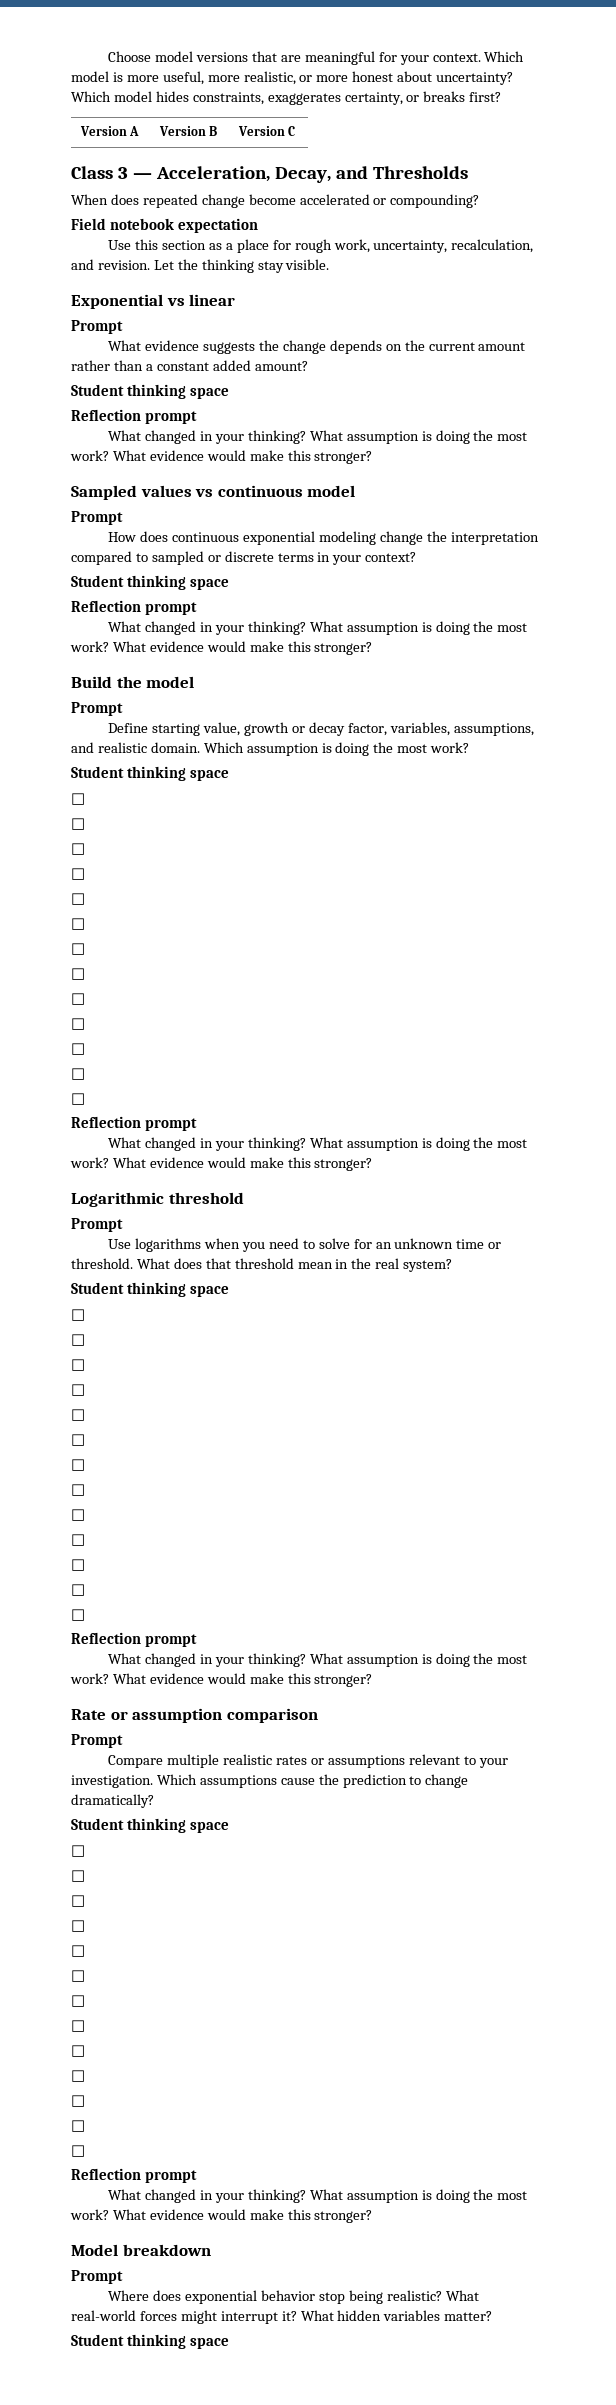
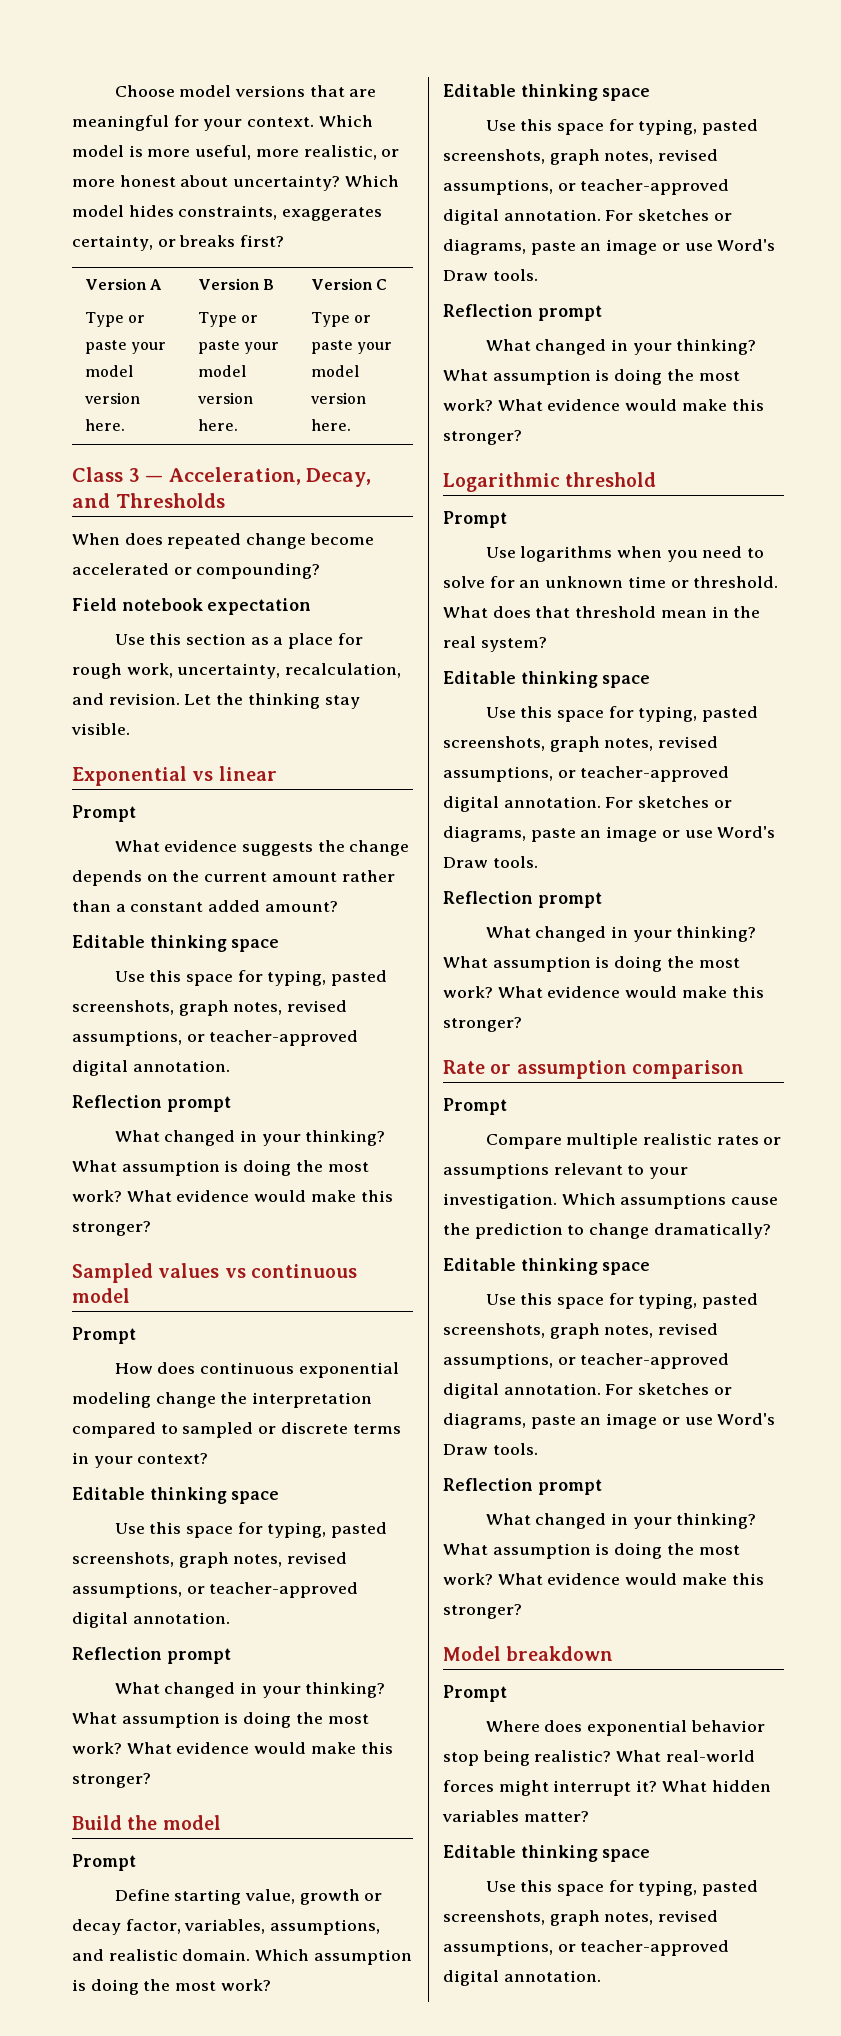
- Version A | Version B | Version C
+ Version A
+ Type or paste your model version here. | Version B
+ Type or paste your model version here. | Version C
+ Type or paste your model version here.
  What evidence suggests the change depends on the current amount rather than a constant added amount?
- Student thinking space
+ Editable thinking space
+ Use this space for typing, pasted screenshots, graph notes, revised assumptions, or teacher-approved digital annotation.
  How does continuous exponential modeling change the interpretation compared to sampled or discrete terms in your context?
- Student thinking space
+ Editable thinking space
+ Use this space for typing, pasted screenshots, graph notes, revised assumptions, or teacher-approved digital annotation.
  Which assumption is doing the most work?
- Student thinking space
- □
- □
- □
- □
- □
- □
- □
- □
- □
- □
- □
- □
- □
+ Editable thinking space
+ Use this space for typing, pasted screenshots, graph notes, revised assumptions, or teacher-approved digital annotation. For sketches or diagrams, paste an image or use Word's Draw tools.
  What does that threshold mean in the real system?
- Student thinking space
- □
- □
- □
- □
- □
- □
- □
- □
- □
- □
- □
- □
- □
+ Editable thinking space
+ Use this space for typing, pasted screenshots, graph notes, revised assumptions, or teacher-approved digital annotation. For sketches or diagrams, paste an image or use Word's Draw tools.
  Which assumptions cause the prediction to change dramatically?
- Student thinking space
- □
- □
- □
- □
- □
- □
- □
- □
- □
- □
- □
- □
- □
+ Editable thinking space
+ Use this space for typing, pasted screenshots, graph notes, revised assumptions, or teacher-approved digital annotation. For sketches or diagrams, paste an image or use Word's Draw tools.
  What hidden variables matter?
- Student thinking space
+ Editable thinking space
+ Use this space for typing, pasted screenshots, graph notes, revised assumptions, or teacher-approved digital annotation.

